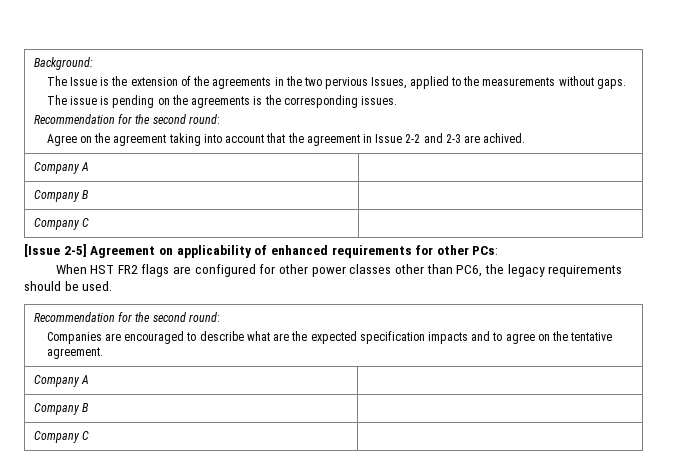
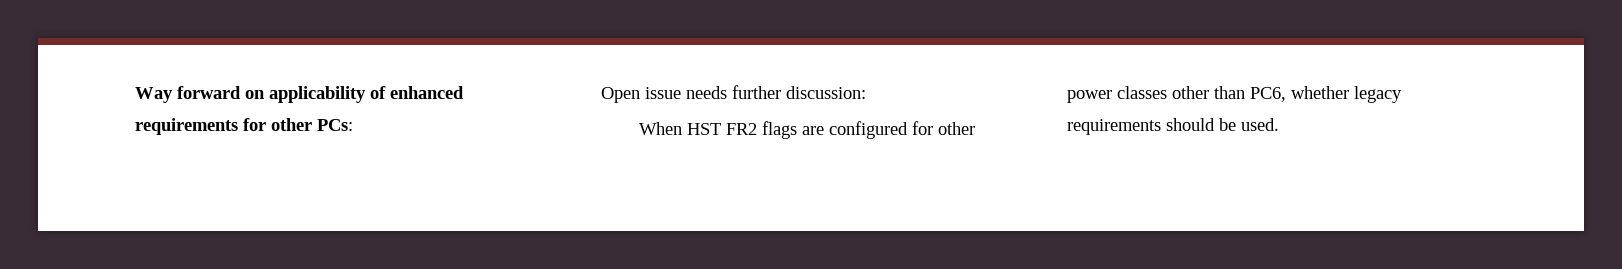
- Background:
- The Issue is the extension of the agreements in the two pervious Issues, applied to the measurements without gaps.
- The issue is pending on the agreements is the corresponding issues.
- Recommendation for the second round:
- Agree on the agreement taking into account that the agreement in Issue 2-2 and 2-3 are achived.
- Company A |
- Company B |
- Company C |
- [Issue 2-5] Agreement on applicability of enhanced requirements for other PCs:
+ Way forward on applicability of enhanced requirements for other PCs:
+ Open issue needs further discussion:
- When HST FR2 flags are configured for other power classes other than PC6, the legacy requirements should be used.
- Recommendation for the second round:
- Companies are encouraged to describe what are the expected specification impacts and to agree on the tentative agreement.
- Company A |
- Company B |
- Company C |
+ When HST FR2 flags are configured for other power classes other than PC6, whether legacy requirements should be used.

